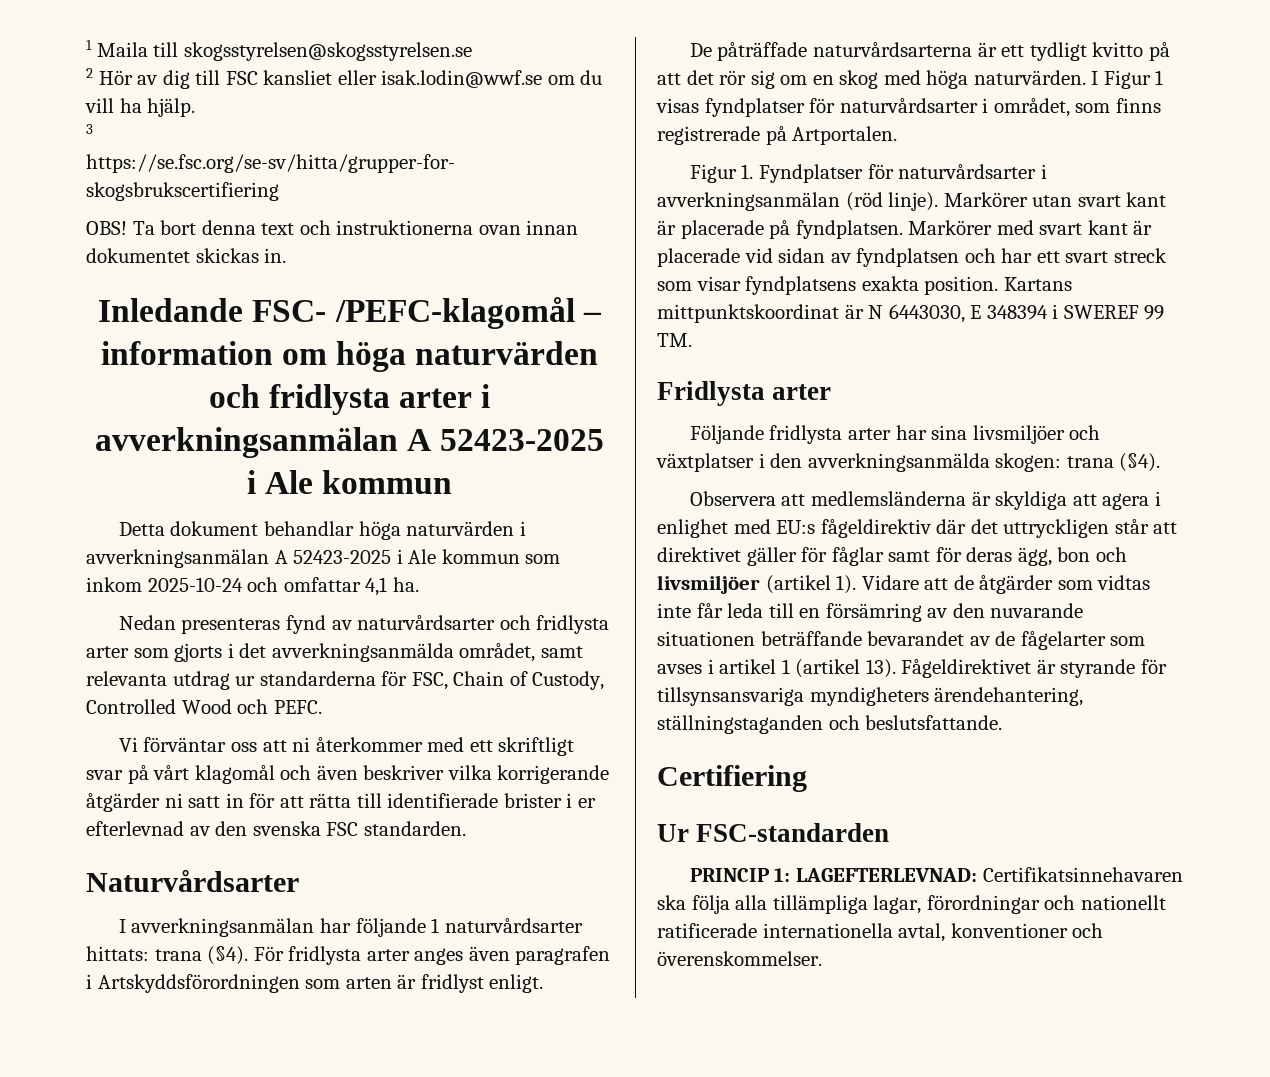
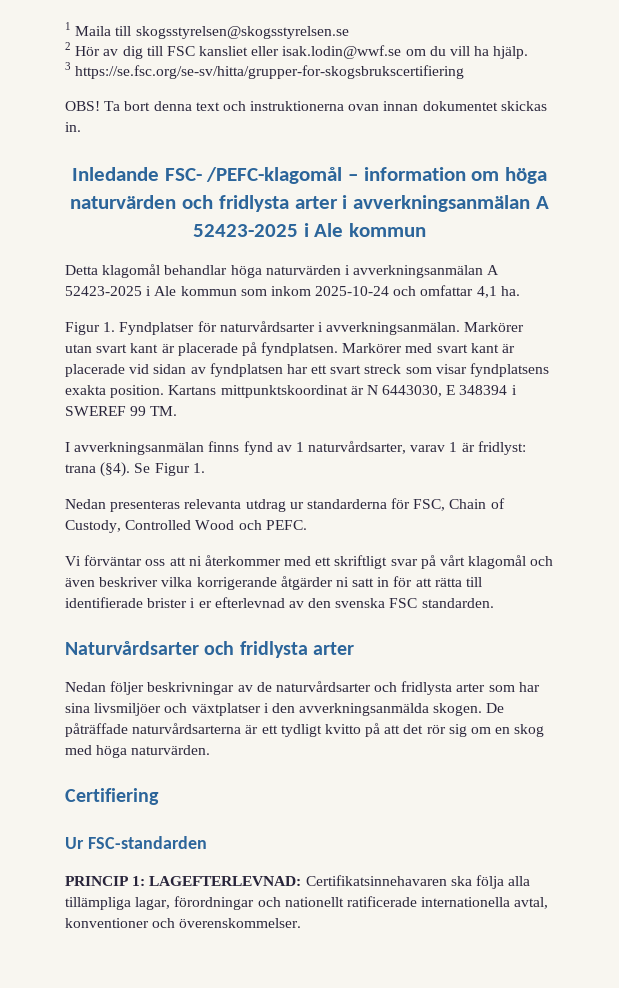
- Detta dokument behandlar höga naturvärden i avverkningsanmälan A 52423-2025 i Ale kommun som inkom 2025-10-24 och omfattar 4,1 ha.
+ Detta klagomål behandlar höga naturvärden i avverkningsanmälan A 52423-2025 i Ale kommun som inkom 2025-10-24 och omfattar 4,1 ha.
- Nedan presenteras fynd av naturvårdsarter och fridlysta arter som gjorts i det avverkningsanmälda området, samt relevanta utdrag ur standarderna för FSC, Chain of Custody, Controlled Wood och PEFC.
+ Figur 1. Fyndplatser för naturvårdsarter i avverkningsanmälan. Markörer utan svart kant är placerade på fyndplatsen. Markörer med svart kant är placerade vid sidan av fyndplatsen har ett svart streck som visar fyndplatsens exakta position. Kartans mittpunktskoordinat är N 6443030, E 348394 i SWEREF 99 TM.
+ I avverkningsanmälan finns fynd av 1 naturvårdsarter, varav 1 är fridlyst: trana (§4). Se Figur 1.
+ Nedan presenteras relevanta utdrag ur standarderna för FSC, Chain of Custody, Controlled Wood och PEFC.
- Naturvårdsarter
- I avverkningsanmälan har följande 1 naturvårdsarter hittats: trana (§4). För fridlysta arter anges även paragrafen i Artskyddsförordningen som arten är fridlyst enligt.
- De påträffade naturvårdsarterna är ett tydligt kvitto på att det rör sig om en skog med höga naturvärden. I Figur 1 visas fyndplatser för naturvårdsarter i området, som finns registrerade på Artportalen.
- Figur 1. Fyndplatser för naturvårdsarter i avverkningsanmälan (röd linje). Markörer utan svart kant är placerade på fyndplatsen. Markörer med svart kant är placerade vid sidan av fyndplatsen och har ett svart streck som visar fyndplatsens exakta position. Kartans mittpunktskoordinat är N 6443030, E 348394 i SWEREF 99 TM.
- Fridlysta arter
- Följande fridlysta arter har sina livsmiljöer och växtplatser i den avverkningsanmälda skogen: trana (§4).
- Observera att medlemsländerna är skyldiga att agera i enlighet med EU:s fågeldirektiv där det uttryckligen står att direktivet gäller för fåglar samt för deras ägg, bon och livsmiljöer (artikel 1). Vidare att de åtgärder som vidtas inte får leda till en försämring av den nuvarande situationen beträffande bevarandet av de fågelarter som avses i artikel 1 (artikel 13). Fågeldirektivet är styrande för tillsynsansvariga myndigheters ärendehantering, ställningstaganden och beslutsfattande.
+ Naturvårdsarter och fridlysta arter
+ Nedan följer beskrivningar av de naturvårdsarter och fridlysta arter som har sina livsmiljöer och växtplatser i den avverkningsanmälda skogen. De påträffade naturvårdsarterna är ett tydligt kvitto på att det rör sig om en skog med höga naturvärden.

